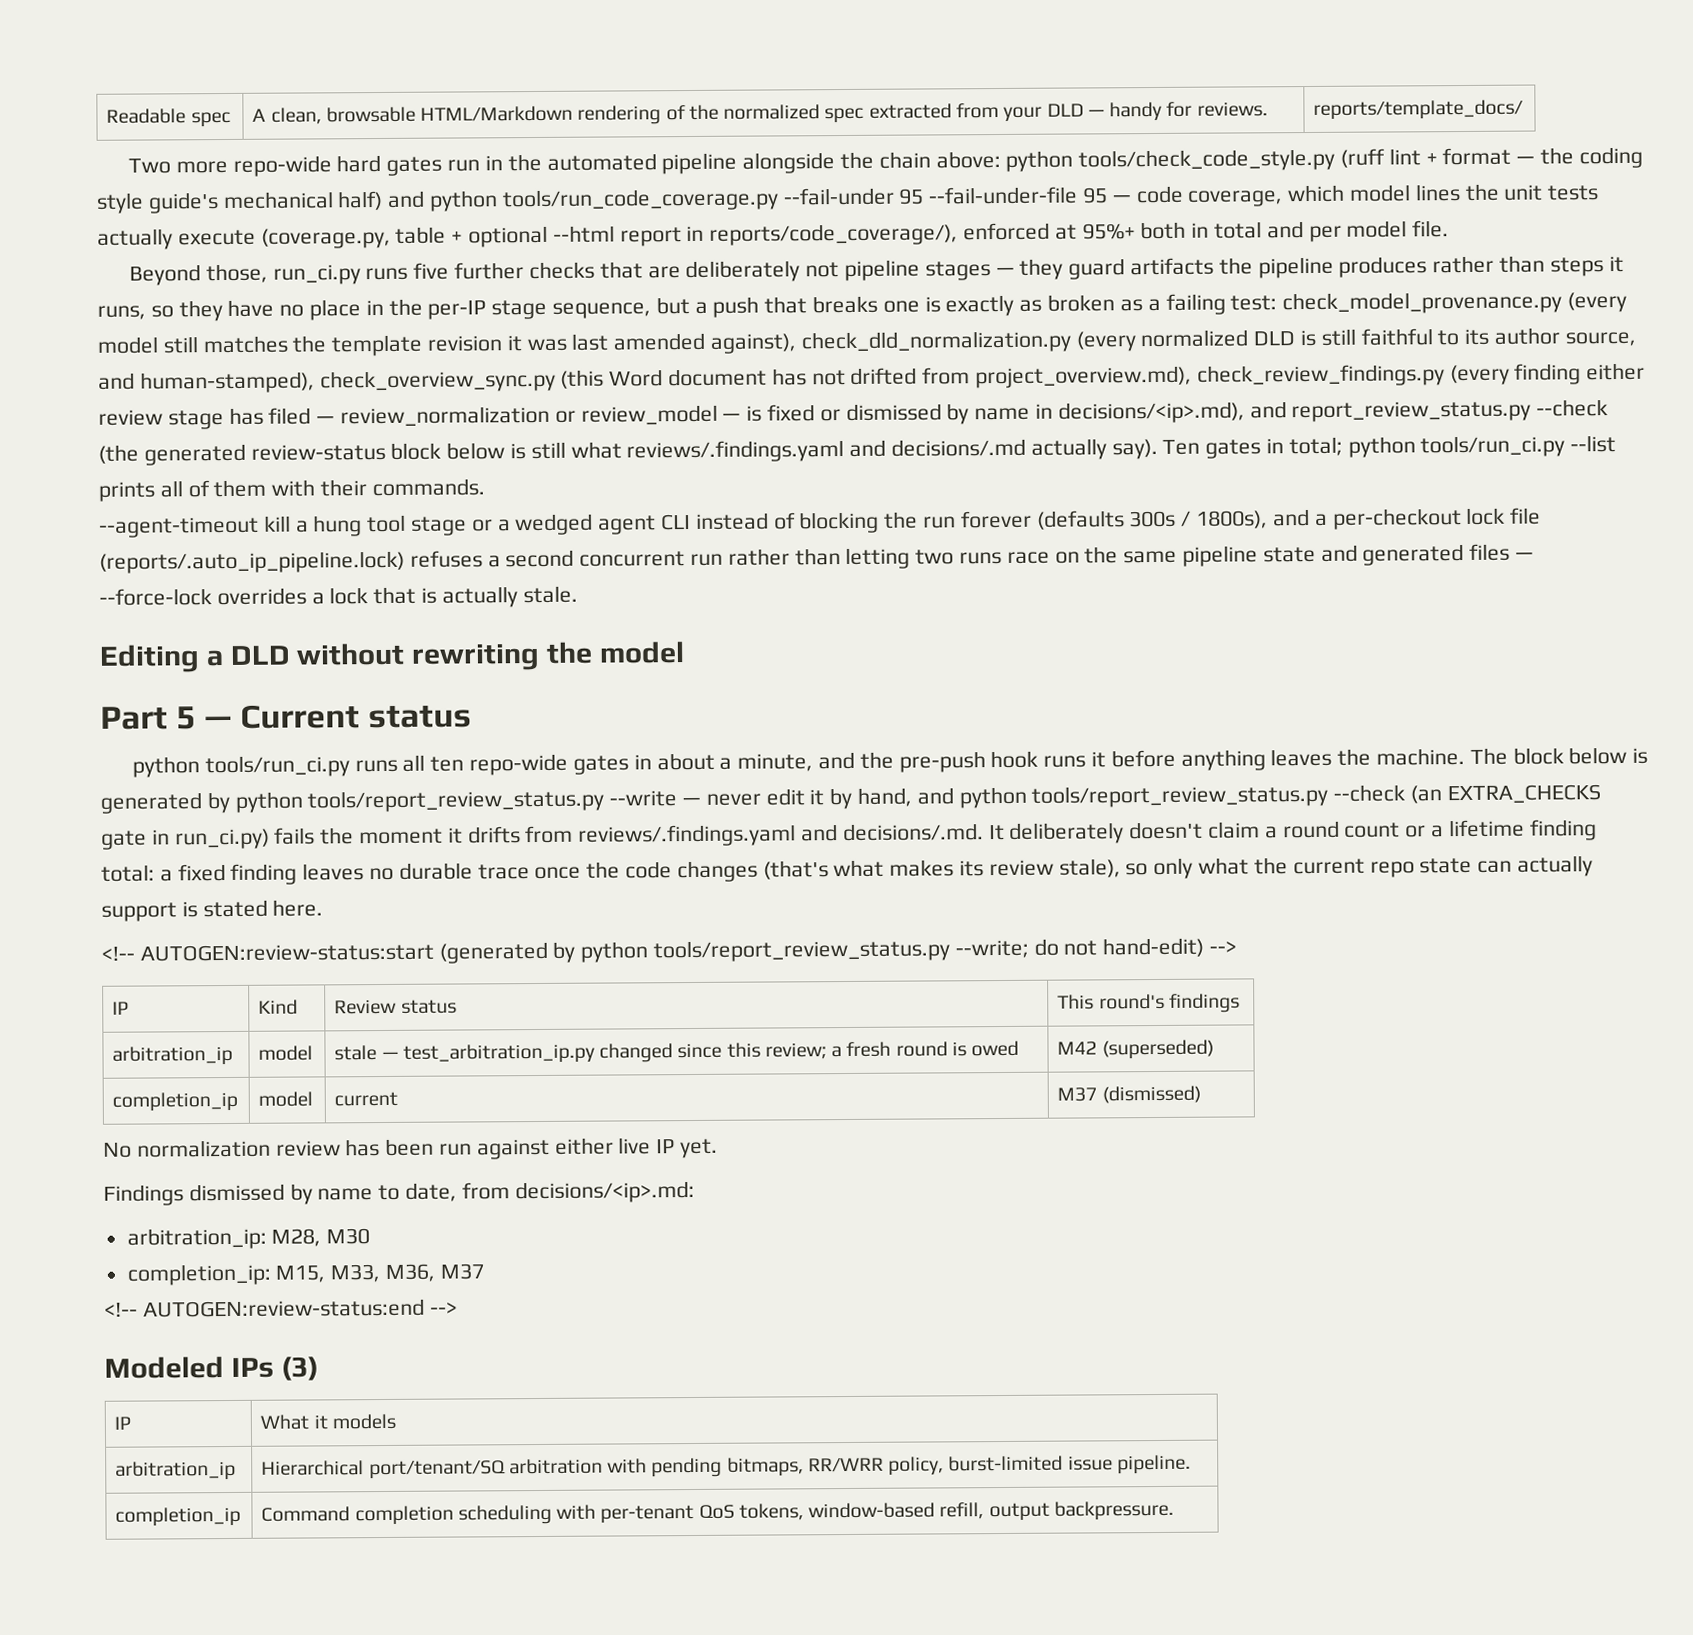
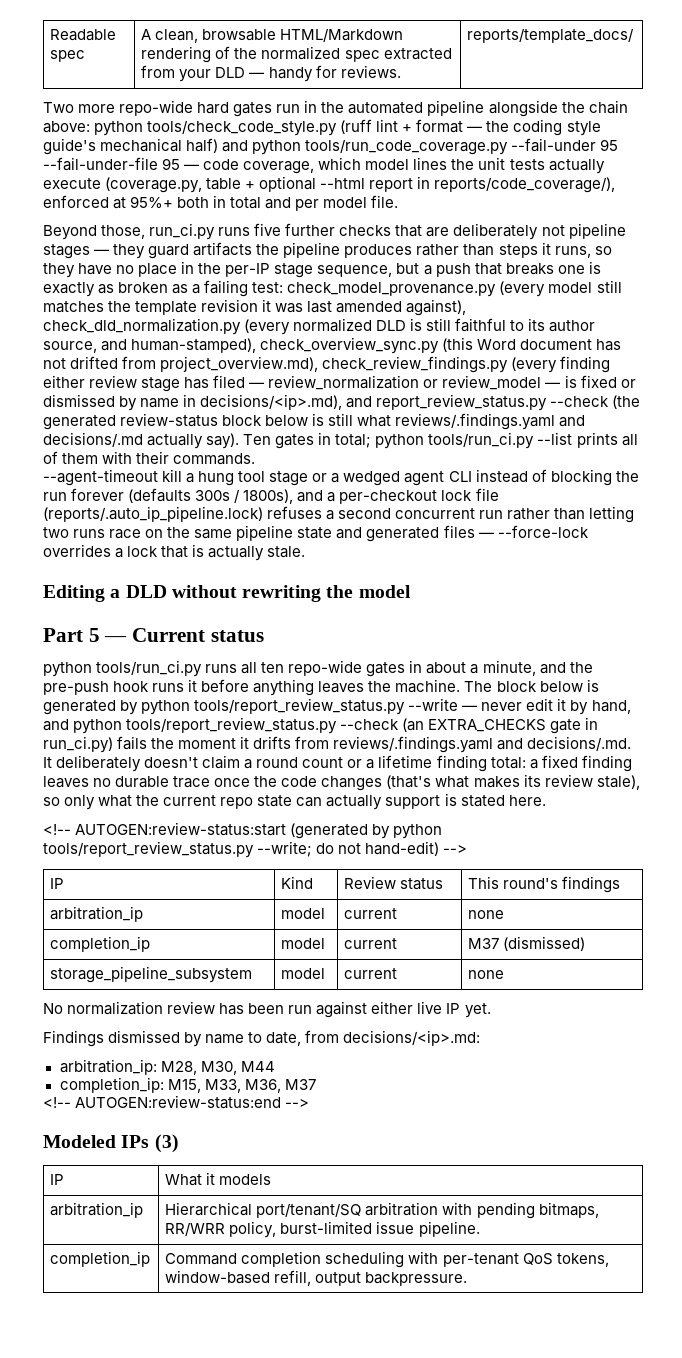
- arbitration_ip | model | stale — test_arbitration_ip.py changed since this review; a fresh round is owed | M42 (superseded)
+ arbitration_ip | model | current | none
+ storage_pipeline_subsystem | model | current | none
- arbitration_ip: M28, M30
+ arbitration_ip: M28, M30, M44

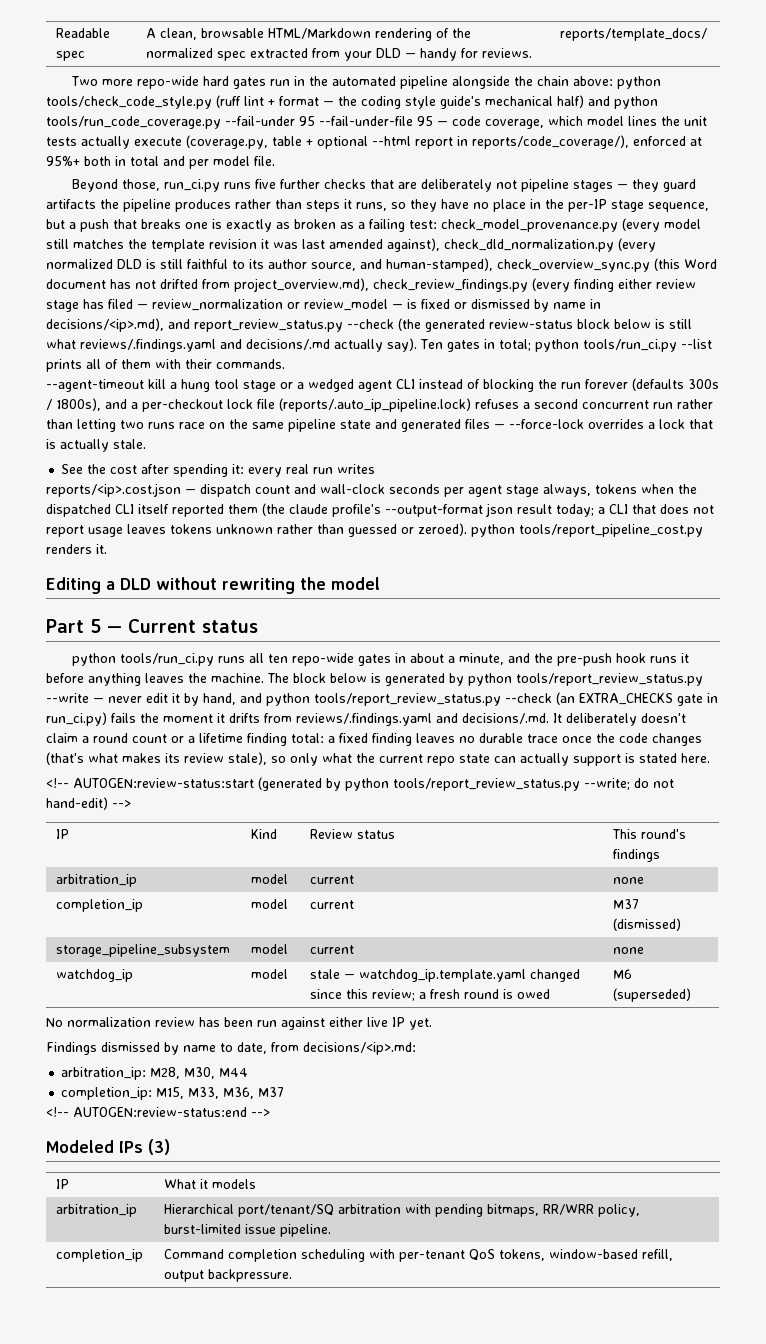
+ See the cost after spending it: every real run writes
+ reports/<ip>.cost.json — dispatch count and wall-clock seconds per agent stage always, tokens when the dispatched CLI itself reported them (the claude profile's --output-format json result today; a CLI that does not report usage leaves tokens unknown rather than guessed or zeroed). python tools/report_pipeline_cost.py renders it.
+ watchdog_ip | model | stale — watchdog_ip.template.yaml changed since this review; a fresh round is owed | M6 (superseded)

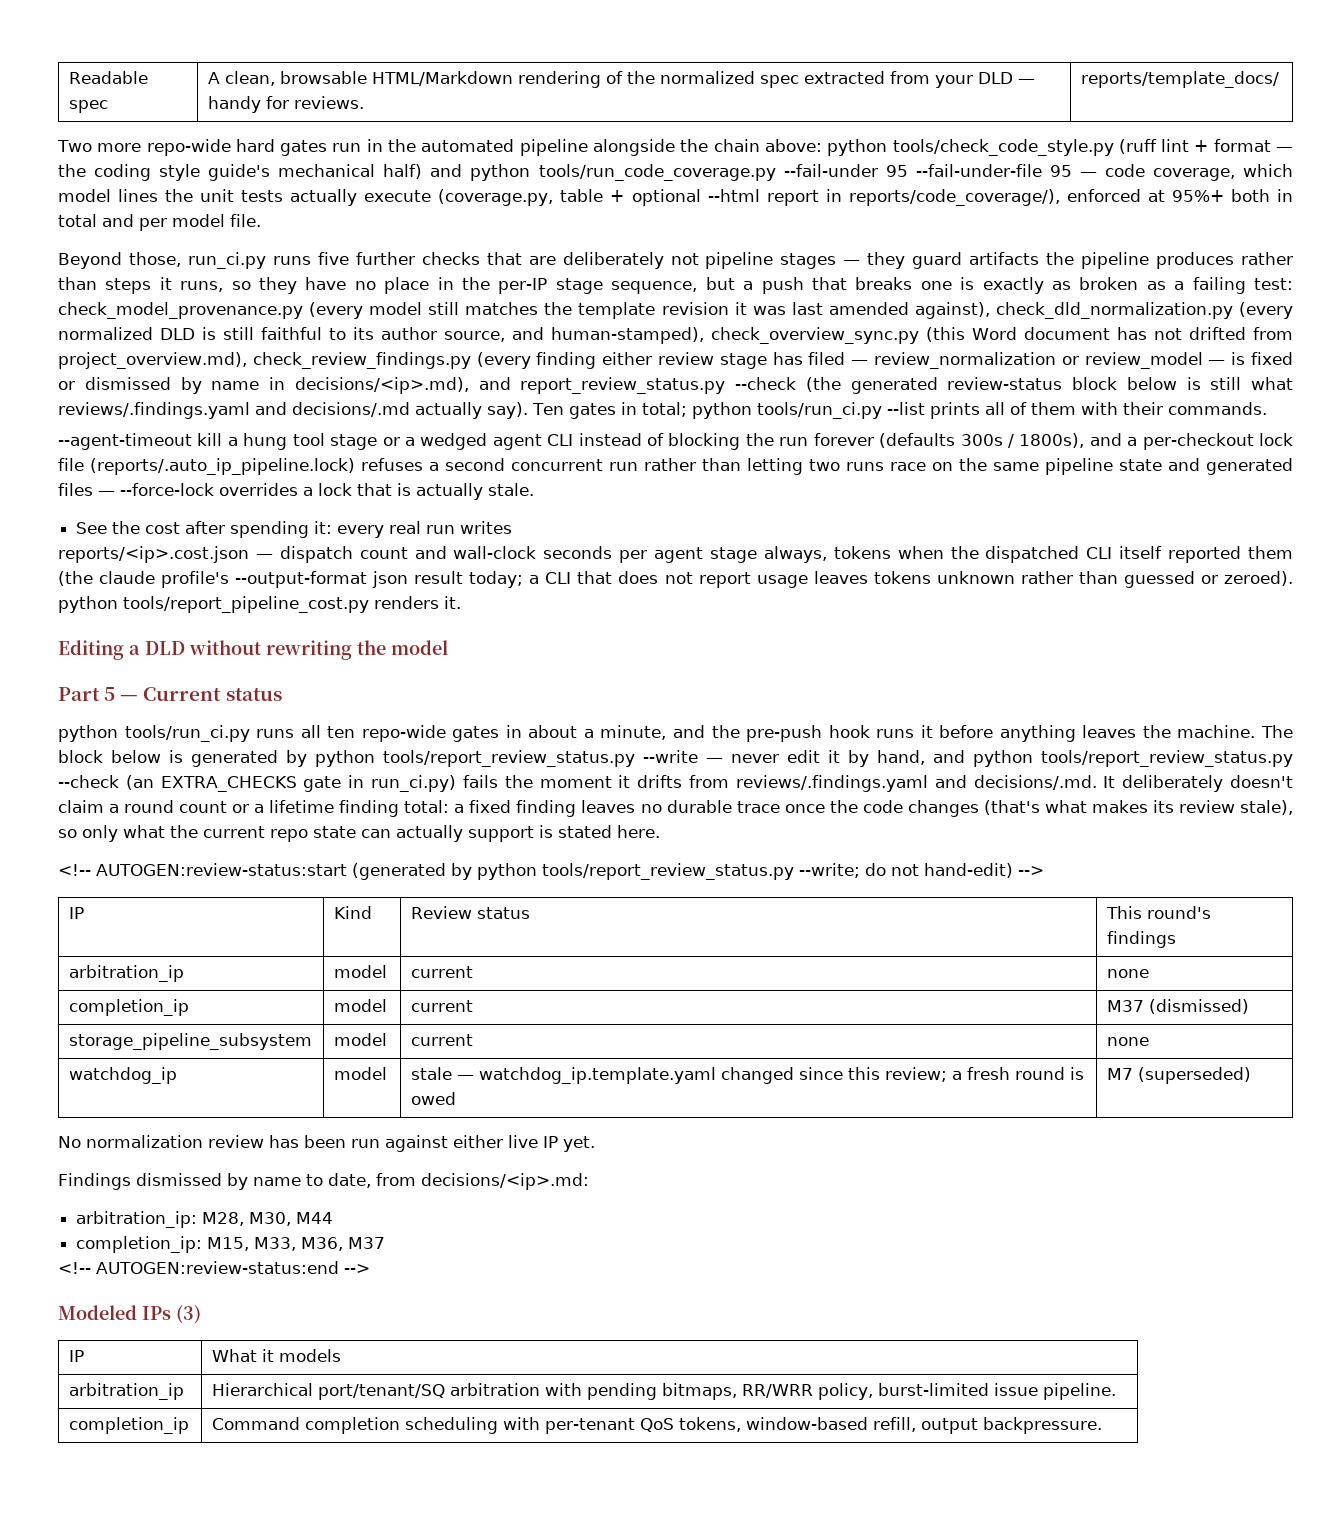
- watchdog_ip | model | stale — watchdog_ip.template.yaml changed since this review; a fresh round is owed | M6 (superseded)
+ watchdog_ip | model | stale — watchdog_ip.template.yaml changed since this review; a fresh round is owed | M7 (superseded)

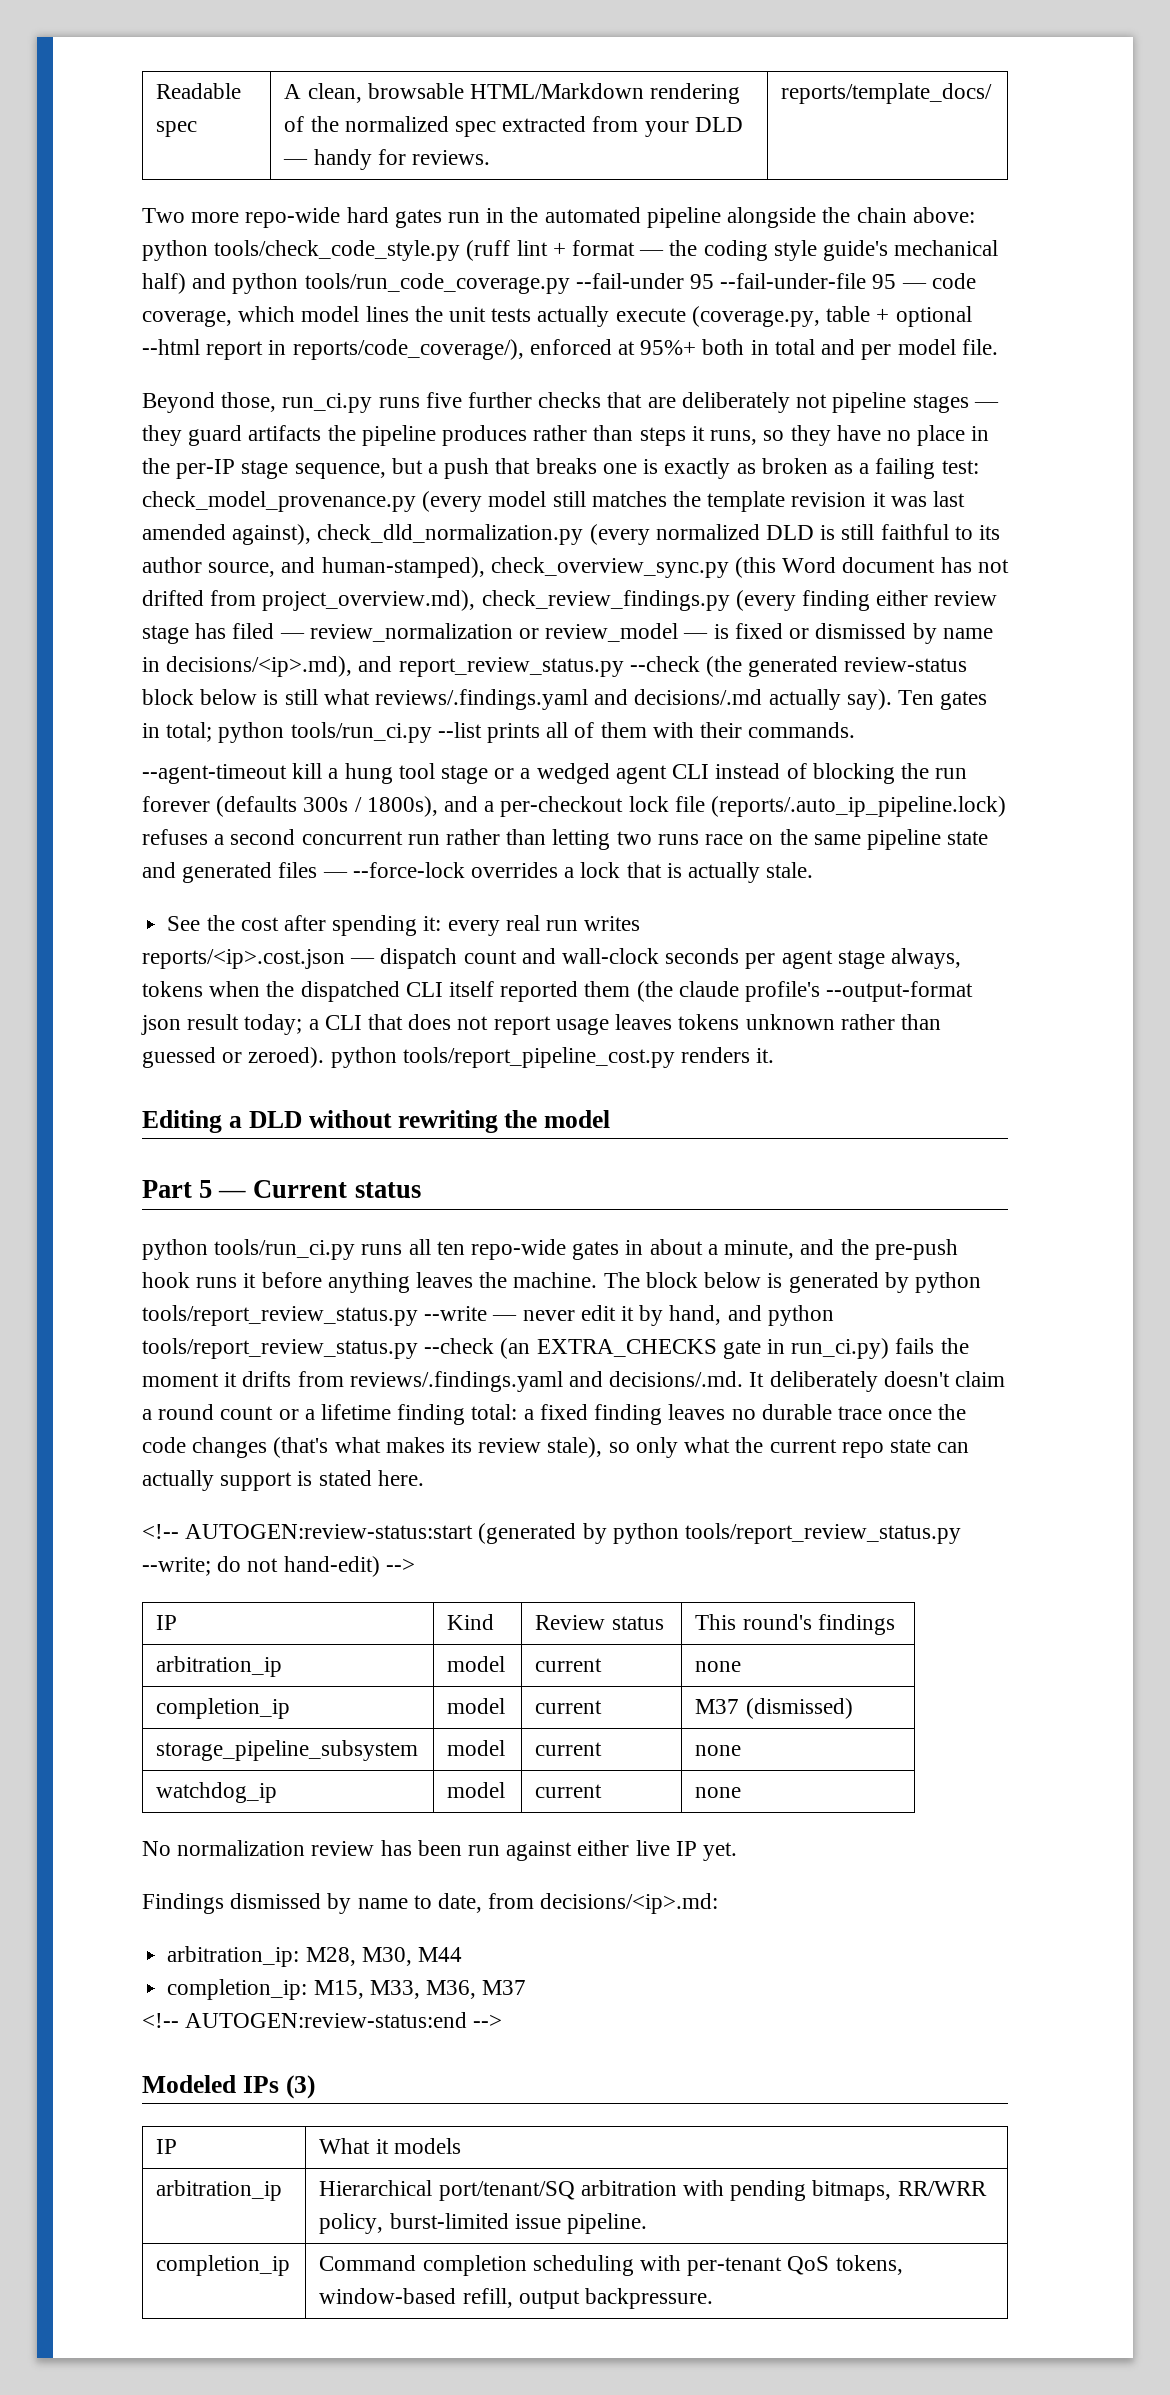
- watchdog_ip | model | stale — watchdog_ip.template.yaml changed since this review; a fresh round is owed | M7 (superseded)
+ watchdog_ip | model | current | none

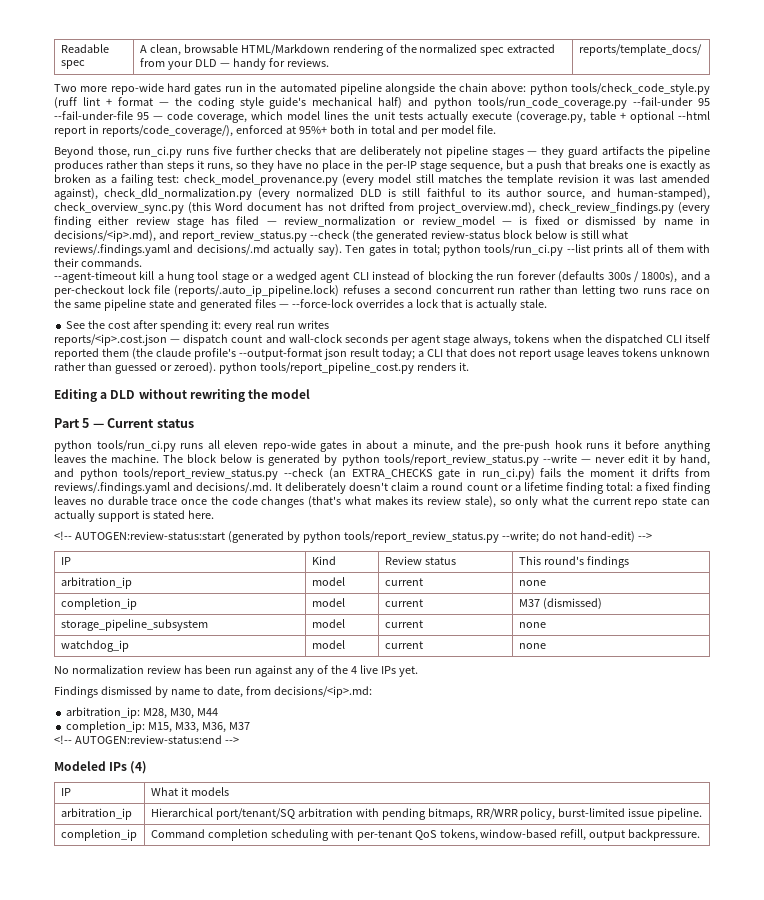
- python tools/run_ci.py runs all ten repo-wide gates in about a minute, and the pre-push hook runs it before anything leaves the machine.
+ python tools/run_ci.py runs all eleven repo-wide gates in about a minute, and the pre-push hook runs it before anything leaves the machine.
- No normalization review has been run against either live IP yet.
+ No normalization review has been run against any of the 4 live IPs yet.
- Modeled IPs (3)
+ Modeled IPs (4)

